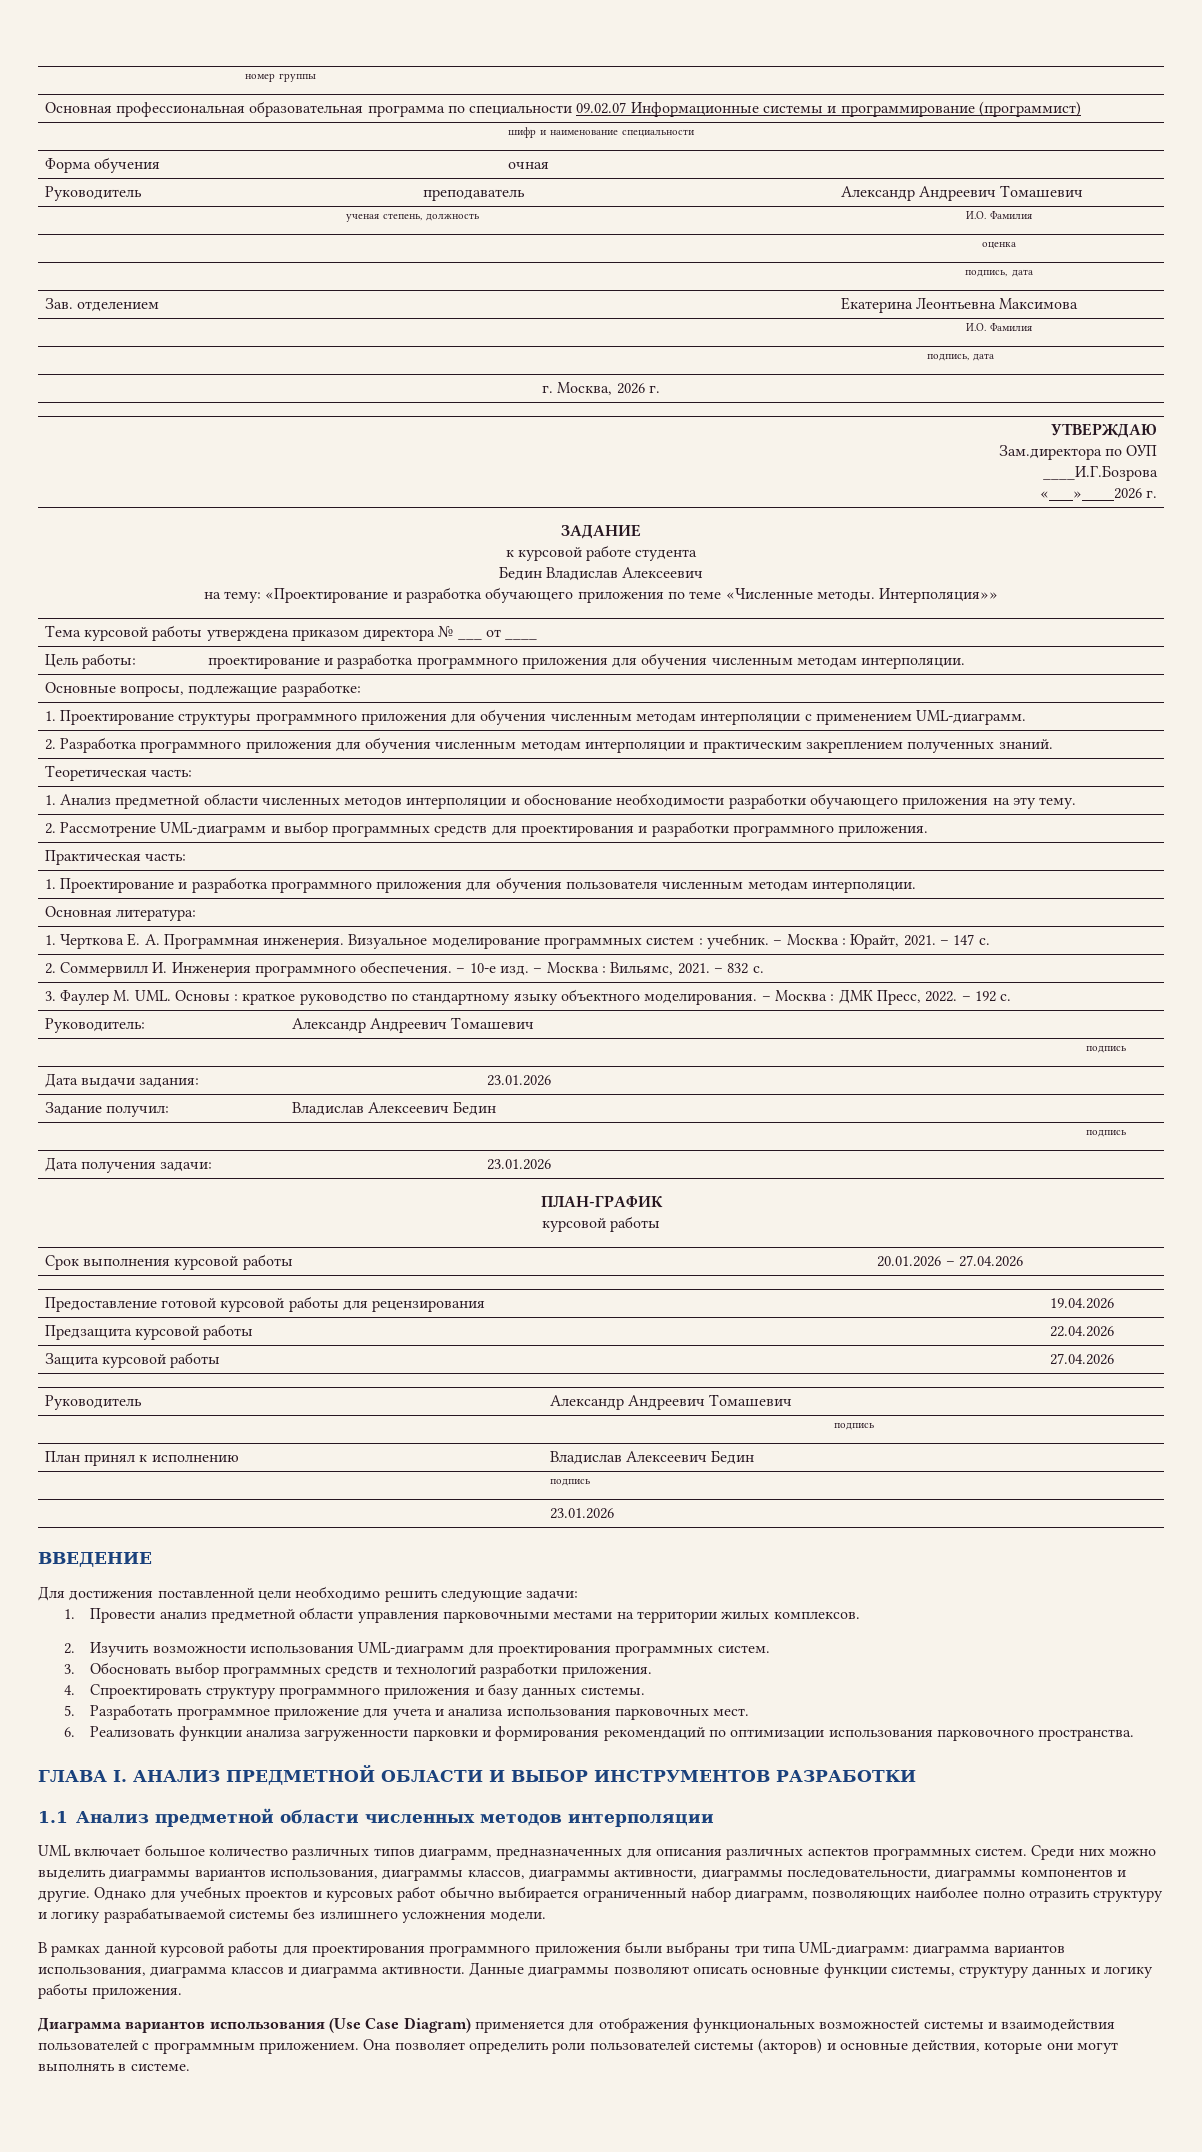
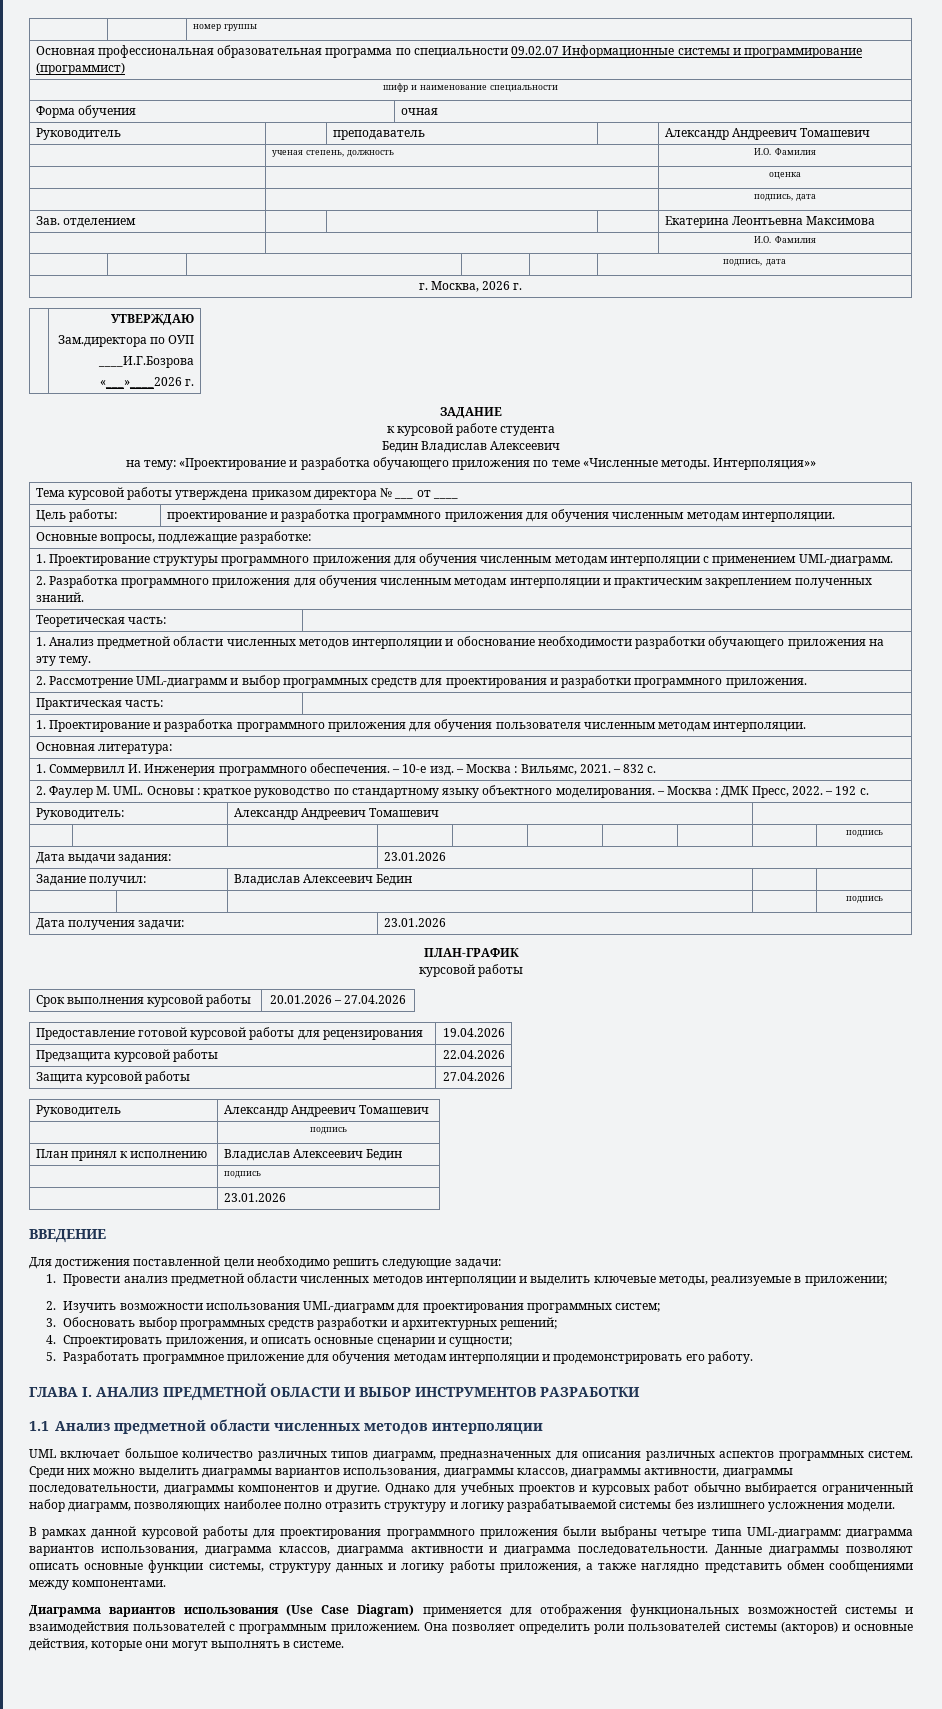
- 1. Черткова Е. А. Программная инженерия. Визуальное моделирование программных систем : учебник. – Москва : Юрайт, 2021. – 147 с.
- 2. Соммервилл И. Инженерия программного обеспечения. – 10-е изд. – Москва : Вильямс, 2021. – 832 с.
+ 1. Соммервилл И. Инженерия программного обеспечения. – 10-е изд. – Москва : Вильямс, 2021. – 832 с.
- 3. Фаулер М. UML. Основы : краткое руководство по стандартному языку объектного моделирования. – Москва : ДМК Пресс, 2022. – 192 с.
+ 2. Фаулер М. UML. Основы : краткое руководство по стандартному языку объектного моделирования. – Москва : ДМК Пресс, 2022. – 192 с.
- 1. Провести анализ предметной области управления парковочными местами на территории жилых комплексов.
+ 1. Провести анализ предметной области численных методов интерполяции и выделить ключевые методы, реализуемые в приложении;
- 2. Изучить возможности использования UML-диаграмм для проектирования программных систем.
+ 2. Изучить возможности использования UML-диаграмм для проектирования программных систем;
- 3. Обосновать выбор программных средств и технологий разработки приложения.
- 4. Спроектировать структуру программного приложения и базу данных системы.
+ 3. Обосновать выбор программных средств разработки и архитектурных решений;
+ 4. Спроектировать приложения, и описать основные сценарии и сущности;
- 5. Разработать программное приложение для учета и анализа использования парковочных мест.
- 6. Реализовать функции анализа загруженности парковки и формирования рекомендаций по оптимизации использования парковочного пространства.
+ 5. Разработать программное приложение для обучения методам интерполяции и продемонстрировать его работу.
- В рамках данной курсовой работы для проектирования программного приложения были выбраны три типа UML-диаграмм: диаграмма вариантов использования, диаграмма классов и диаграмма активности.
+ В рамках данной курсовой работы для проектирования программного приложения были выбраны четыре типа UML-диаграмм: диаграмма вариантов использования, диаграмма классов, диаграмма активности и диаграмма последовательности.
- Данные диаграммы позволяют описать основные функции системы, структуру данных и логику работы приложения.
+ Данные диаграммы позволяют описать основные функции системы, структуру данных и логику работы приложения, а также наглядно представить обмен сообщениями между компонентами.

